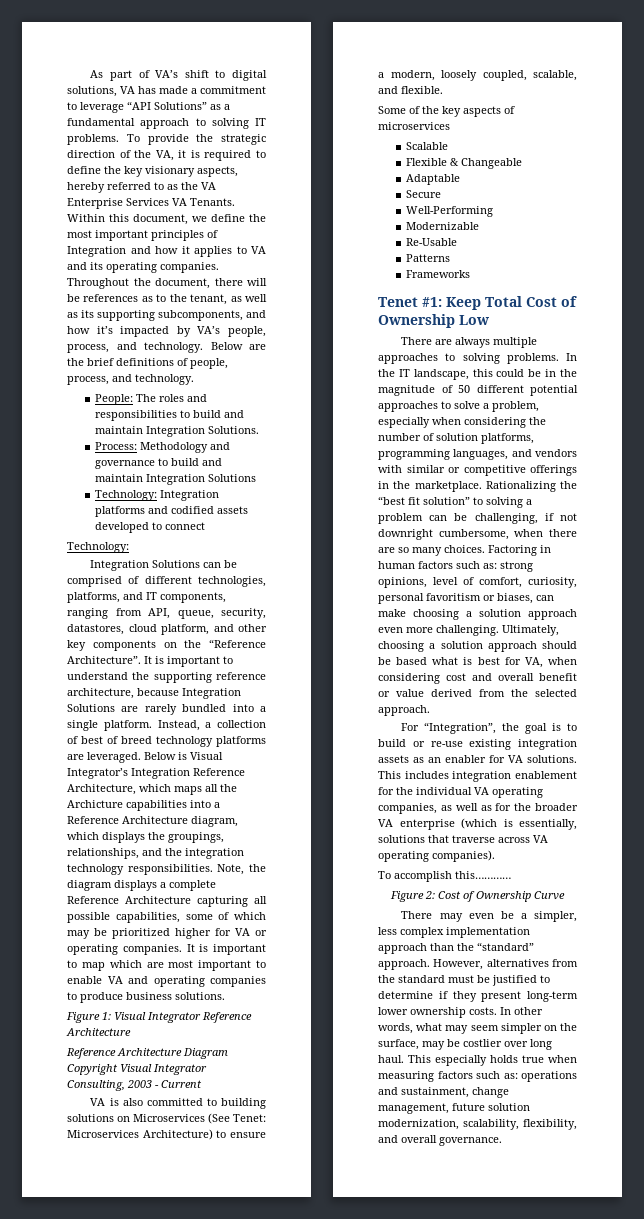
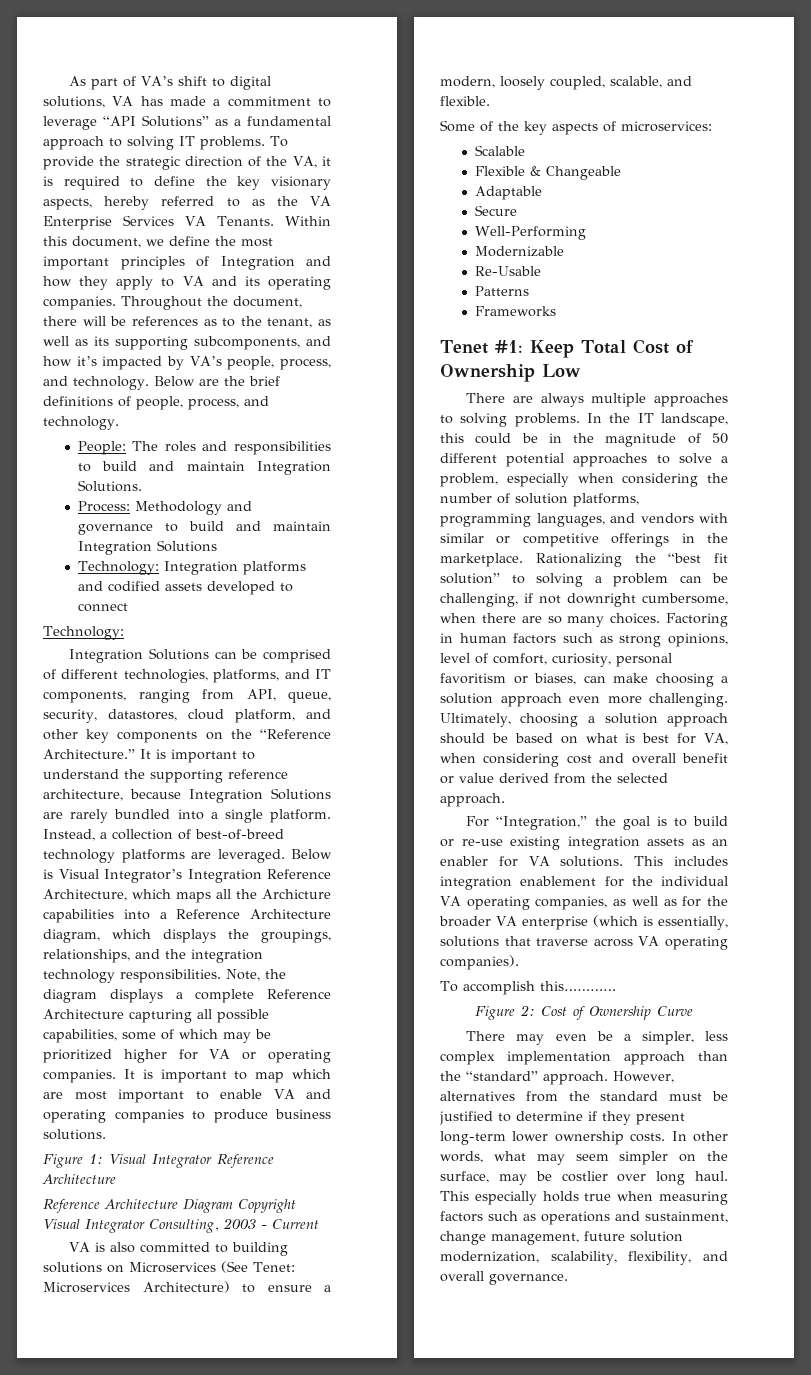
- Within this document, we define the most important principles of Integration and how it applies to VA and its operating companies.
+ Within this document, we define the most important principles of Integration and how they apply to VA and its operating companies.
- Integration Solutions can be comprised of different technologies, platforms, and IT components, ranging from API, queue, security, datastores, cloud platform, and other key components on the “Reference Architecture”.
+ Integration Solutions can be comprised of different technologies, platforms, and IT components, ranging from API, queue, security, datastores, cloud platform, and other key components on the “Reference Architecture.”
- Instead, a collection of best of breed technology platforms are leveraged.
+ Instead, a collection of best-of-breed technology platforms are leveraged.
- Some of the key aspects of microservices
+ Some of the key aspects of microservices:
- Factoring in human factors such as: strong opinions, level of comfort, curiosity, personal favoritism or biases, can make choosing a solution approach even more challenging.
+ Factoring in human factors such as strong opinions, level of comfort, curiosity, personal favoritism or biases, can make choosing a solution approach even more challenging.
- Ultimately, choosing a solution approach should be based what is best for VA, when considering cost and overall benefit or value derived from the selected approach.
+ Ultimately, choosing a solution approach should be based on what is best for VA, when considering cost and overall benefit or value derived from the selected approach.
- For “Integration”, the goal is to build or re-use existing integration assets as an enabler for VA solutions.
+ For “Integration,” the goal is to build or re-use existing integration assets as an enabler for VA solutions.
- This especially holds true when measuring factors such as: operations and sustainment, change management, future solution modernization, scalability, flexibility, and overall governance.
+ This especially holds true when measuring factors such as operations and sustainment, change management, future solution modernization, scalability, flexibility, and overall governance.

